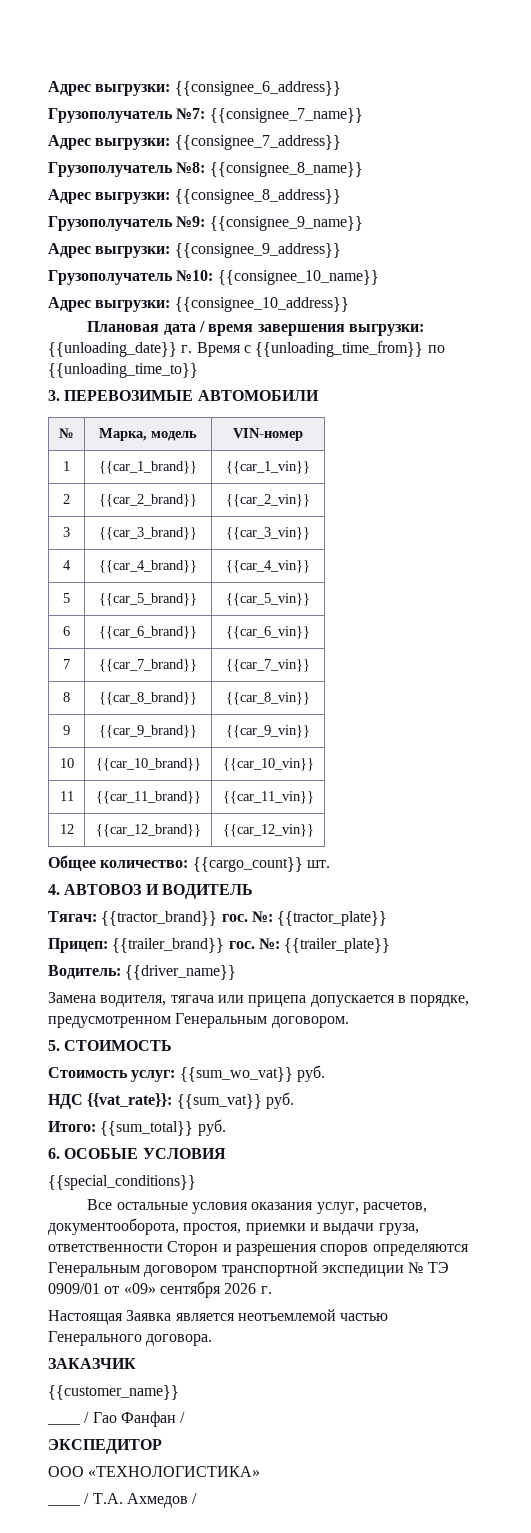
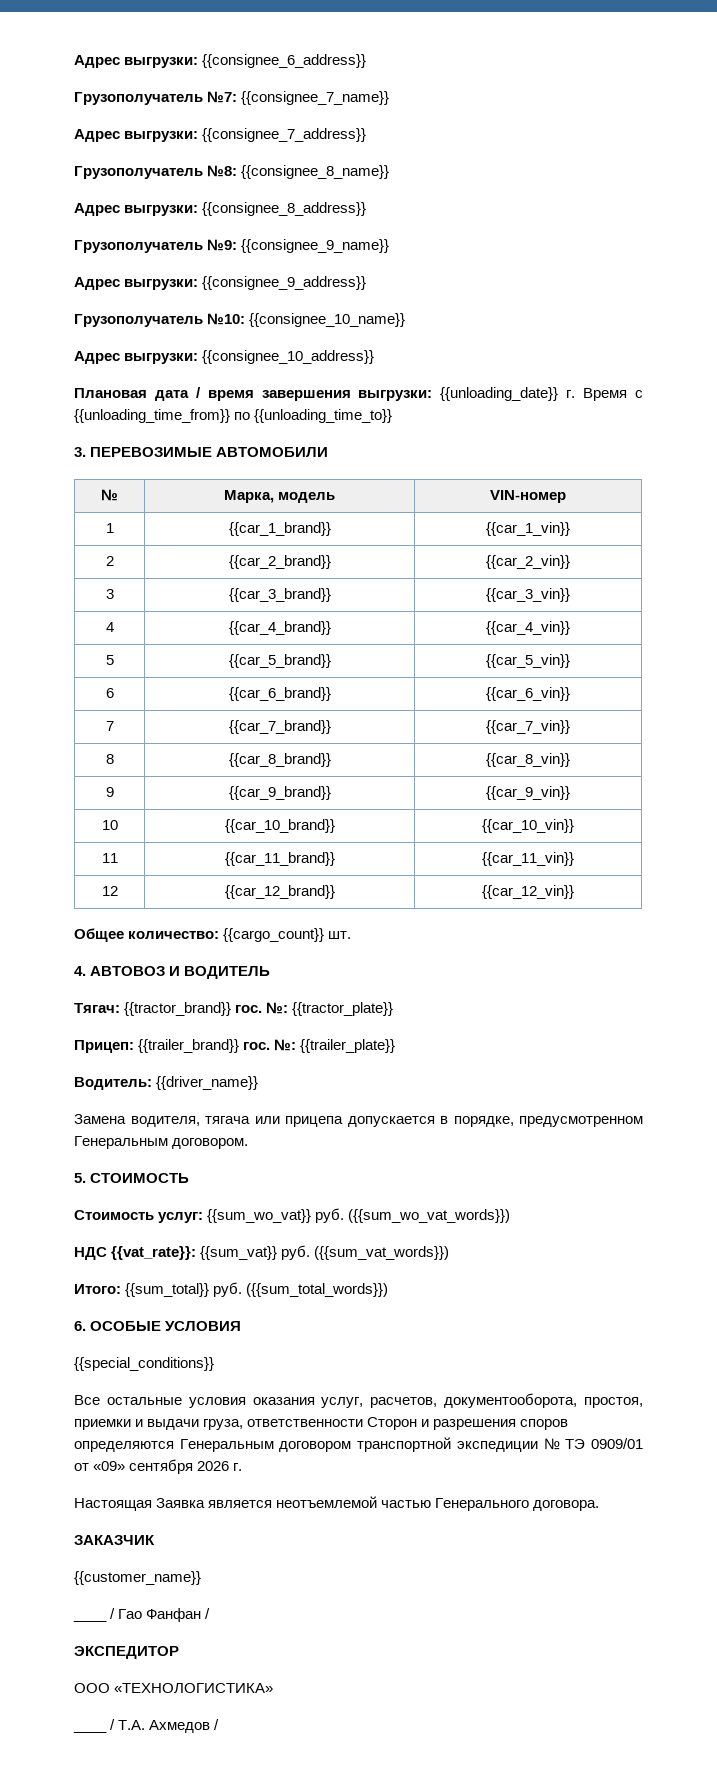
- Стоимость услуг: {{sum_wo_vat}} руб.
+ Стоимость услуг: {{sum_wo_vat}} руб. ({{sum_wo_vat_words}})
- НДС {{vat_rate}}: {{sum_vat}} руб.
+ НДС {{vat_rate}}: {{sum_vat}} руб. ({{sum_vat_words}})
- Итого: {{sum_total}} руб.
+ Итого: {{sum_total}} руб. ({{sum_total_words}})

